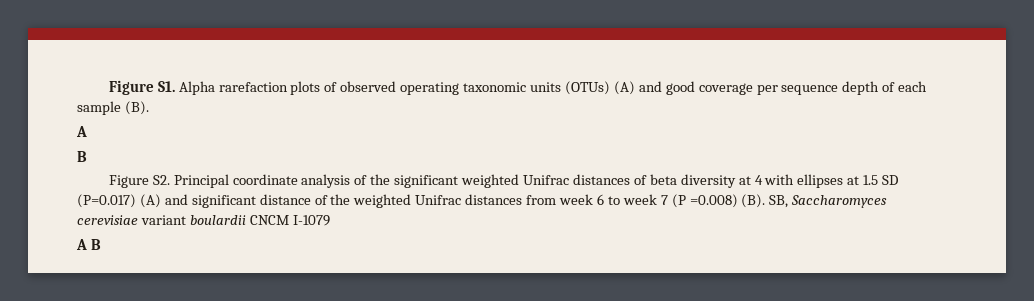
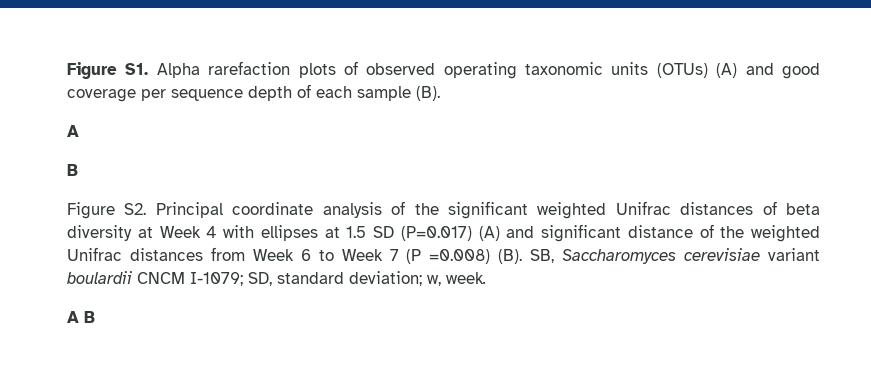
- Figure S2. Principal coordinate analysis of the significant weighted Unifrac distances of beta diversity at 4 with ellipses at 1.5 SD (P=0.017) (A) and significant distance of the weighted Unifrac distances from week 6 to week 7 (P =0.008) (B). SB, Saccharomyces cerevisiae variant boulardii CNCM I-1079
+ Figure S2. Principal coordinate analysis of the significant weighted Unifrac distances of beta diversity at Week 4 with ellipses at 1.5 SD (P=0.017) (A) and significant distance of the weighted Unifrac distances from Week 6 to Week 7 (P =0.008) (B). SB, Saccharomyces cerevisiae variant boulardii CNCM I-1079; SD, standard deviation; w, week.

